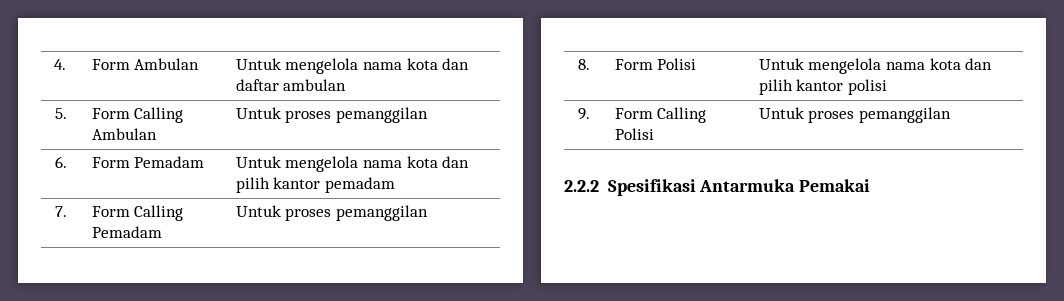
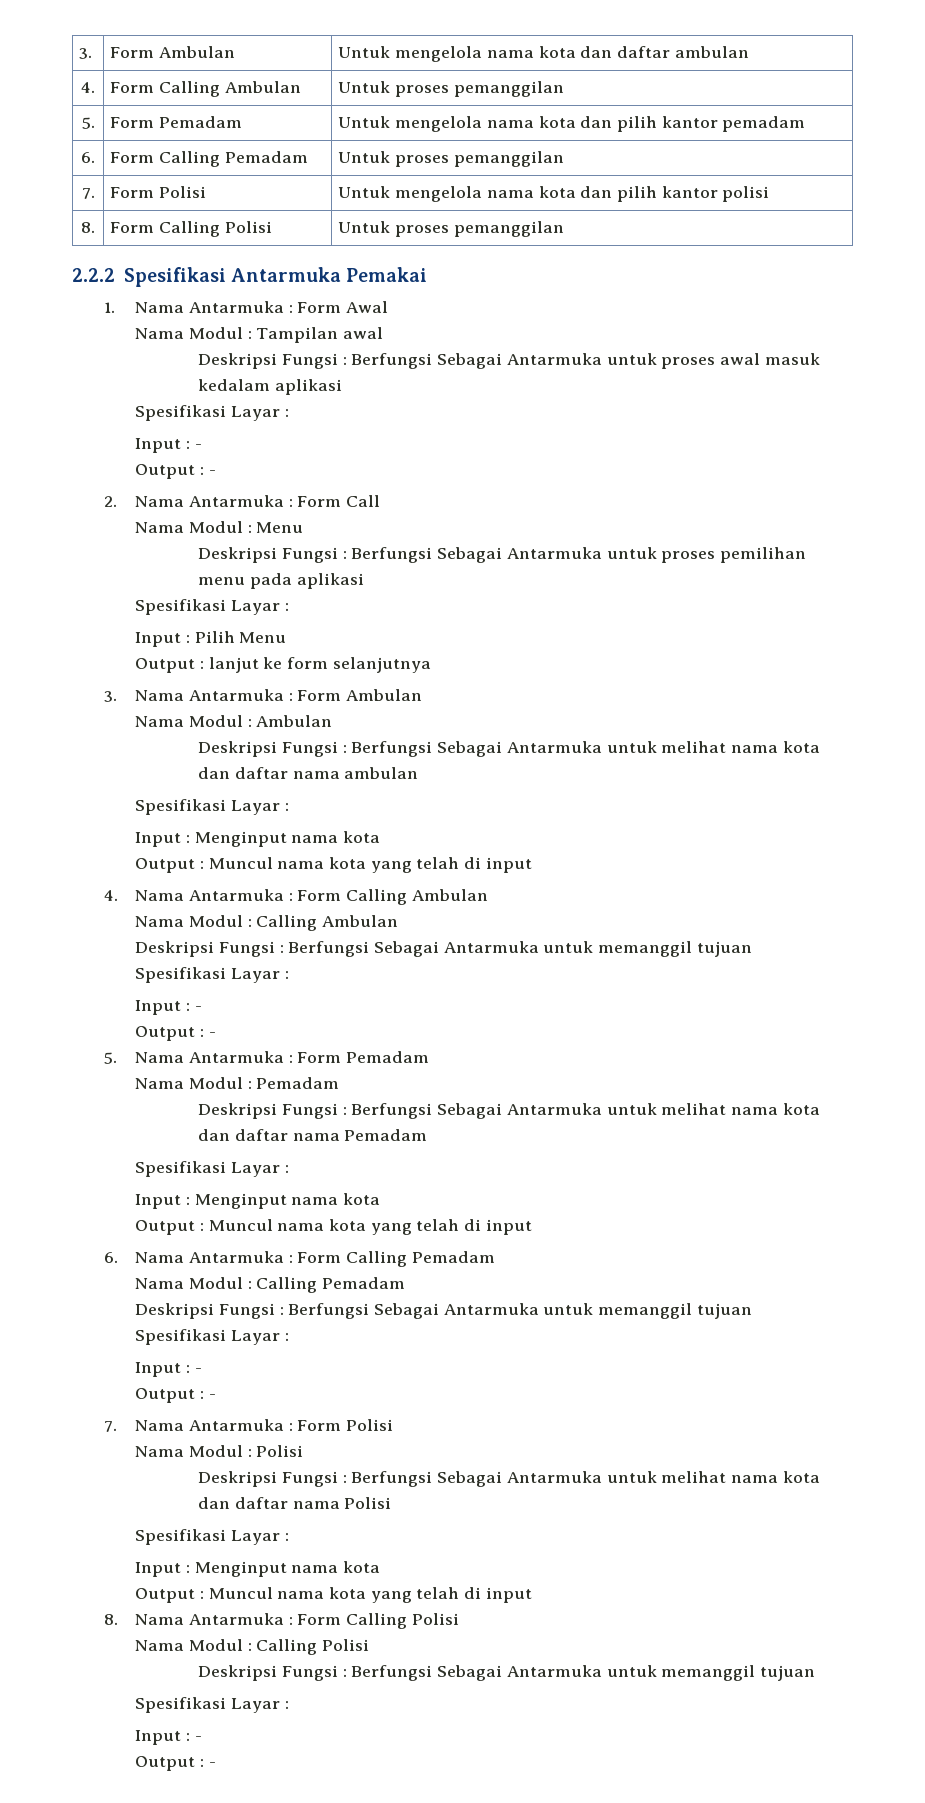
- 4. | Form Ambulan | Untuk mengelola nama kota dan daftar ambulan
+ 3. | Form Ambulan | Untuk mengelola nama kota dan daftar ambulan
- 5. | Form Calling Ambulan | Untuk proses pemanggilan
+ 4. | Form Calling Ambulan | Untuk proses pemanggilan
- 6. | Form Pemadam | Untuk mengelola nama kota dan pilih kantor pemadam
+ 5. | Form Pemadam | Untuk mengelola nama kota dan pilih kantor pemadam
- 7. | Form Calling Pemadam | Untuk proses pemanggilan
+ 6. | Form Calling Pemadam | Untuk proses pemanggilan
- 8. | Form Polisi | Untuk mengelola nama kota dan pilih kantor polisi
+ 7. | Form Polisi | Untuk mengelola nama kota dan pilih kantor polisi
- 9. | Form Calling Polisi | Untuk proses pemanggilan
+ 8. | Form Calling Polisi | Untuk proses pemanggilan
+ 1. Nama Antarmuka : Form Awal
+ Nama Modul : Tampilan awal
+ Deskripsi Fungsi : Berfungsi Sebagai Antarmuka untuk proses awal masuk kedalam aplikasi
+ Spesifikasi Layar :
+ Input : -
+ Output : -
+ 2. Nama Antarmuka : Form Call
+ Nama Modul : Menu
+ Deskripsi Fungsi : Berfungsi Sebagai Antarmuka untuk proses pemilihan menu pada aplikasi
+ Spesifikasi Layar :
+ Input : Pilih Menu
+ Output : lanjut ke form selanjutnya
+ 3. Nama Antarmuka : Form Ambulan
+ Nama Modul : Ambulan
+ Deskripsi Fungsi : Berfungsi Sebagai Antarmuka untuk melihat nama kota dan daftar nama ambulan
+ Spesifikasi Layar :
+ Input : Menginput nama kota
+ Output : Muncul nama kota yang telah di input
+ 4. Nama Antarmuka : Form Calling Ambulan
+ Nama Modul : Calling Ambulan
+ Deskripsi Fungsi : Berfungsi Sebagai Antarmuka untuk memanggil tujuan
+ Spesifikasi Layar :
+ Input : -
+ Output : -
+ 5. Nama Antarmuka : Form Pemadam
+ Nama Modul : Pemadam
+ Deskripsi Fungsi : Berfungsi Sebagai Antarmuka untuk melihat nama kota dan daftar nama Pemadam
+ Spesifikasi Layar :
+ Input : Menginput nama kota
+ Output : Muncul nama kota yang telah di input
+ 6. Nama Antarmuka : Form Calling Pemadam
+ Nama Modul : Calling Pemadam
+ Deskripsi Fungsi : Berfungsi Sebagai Antarmuka untuk memanggil tujuan
+ Spesifikasi Layar :
+ Input : -
+ Output : -
+ 7. Nama Antarmuka : Form Polisi
+ Nama Modul : Polisi
+ Deskripsi Fungsi : Berfungsi Sebagai Antarmuka untuk melihat nama kota dan daftar nama Polisi
+ Spesifikasi Layar :
+ Input : Menginput nama kota
+ Output : Muncul nama kota yang telah di input
+ 8. Nama Antarmuka : Form Calling Polisi
+ Nama Modul : Calling Polisi
+ Deskripsi Fungsi : Berfungsi Sebagai Antarmuka untuk memanggil tujuan
+ Spesifikasi Layar :
+ Input : -
+ Output : -

